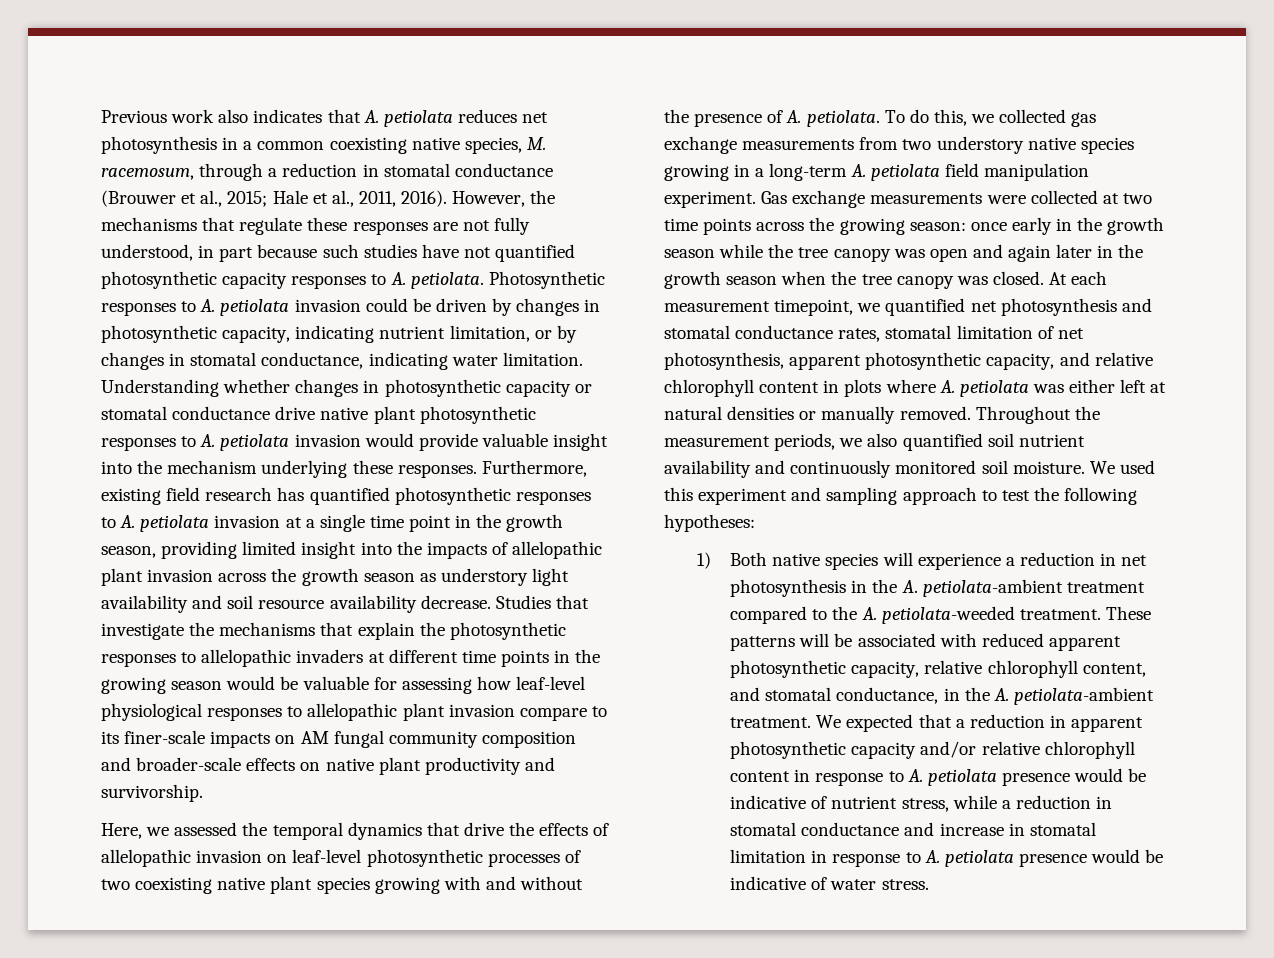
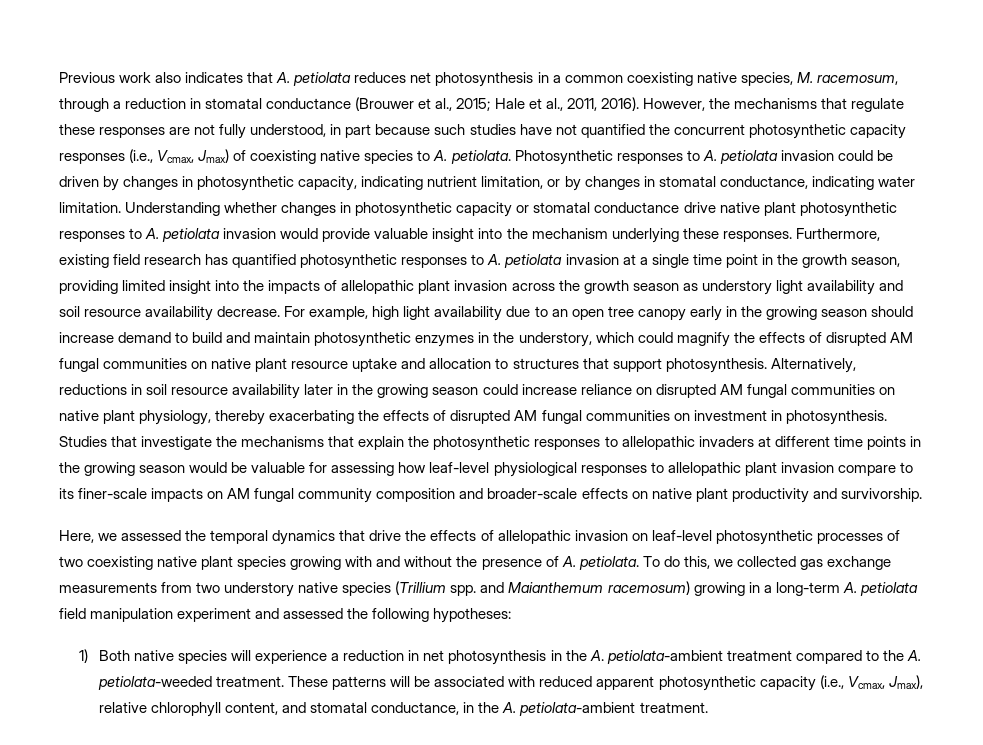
- However, the mechanisms that regulate these responses are not fully understood, in part because such studies have not quantified photosynthetic capacity responses to A. petiolata.
+ However, the mechanisms that regulate these responses are not fully understood, in part because such studies have not quantified the concurrent photosynthetic capacity responses (i.e., Vcmax, Jmax) of coexisting native species to A. petiolata.
+ For example, high light availability due to an open tree canopy early in the growing season should increase demand to build and maintain photosynthetic enzymes in the understory, which could magnify the effects of disrupted AM fungal communities on native plant resource uptake and allocation to structures that support photosynthesis. Alternatively, reductions in soil resource availability later in the growing season could increase reliance on disrupted AM fungal communities on native plant physiology, thereby exacerbating the effects of disrupted AM fungal communities on investment in photosynthesis.
- To do this, we collected gas exchange measurements from two understory native species growing in a long-term A. petiolata field manipulation experiment. Gas exchange measurements were collected at two time points across the growing season: once early in the growth season while the tree canopy was open and again later in the growth season when the tree canopy was closed. At each measurement timepoint, we quantified net photosynthesis and stomatal conductance rates, stomatal limitation of net photosynthesis, apparent photosynthetic capacity, and relative chlorophyll content in plots where A. petiolata was either left at natural densities or manually removed. Throughout the measurement periods, we also quantified soil nutrient availability and continuously monitored soil moisture. We used this experiment and sampling approach to test the following hypotheses:
+ To do this, we collected gas exchange measurements from two understory native species (Trillium spp. and Maianthemum racemosum) growing in a long-term A. petiolata field manipulation experiment and assessed the following hypotheses:
- These patterns will be associated with reduced apparent photosynthetic capacity, relative chlorophyll content, and stomatal conductance, in the A. petiolata-ambient treatment. We expected that a reduction in apparent photosynthetic capacity and/or relative chlorophyll content in response to A. petiolata presence would be indicative of nutrient stress, while a reduction in stomatal conductance and increase in stomatal limitation in response to A. petiolata presence would be indicative of water stress.
+ These patterns will be associated with reduced apparent photosynthetic capacity (i.e., Vcmax, Jmax), relative chlorophyll content, and stomatal conductance, in the A. petiolata-ambient treatment.

